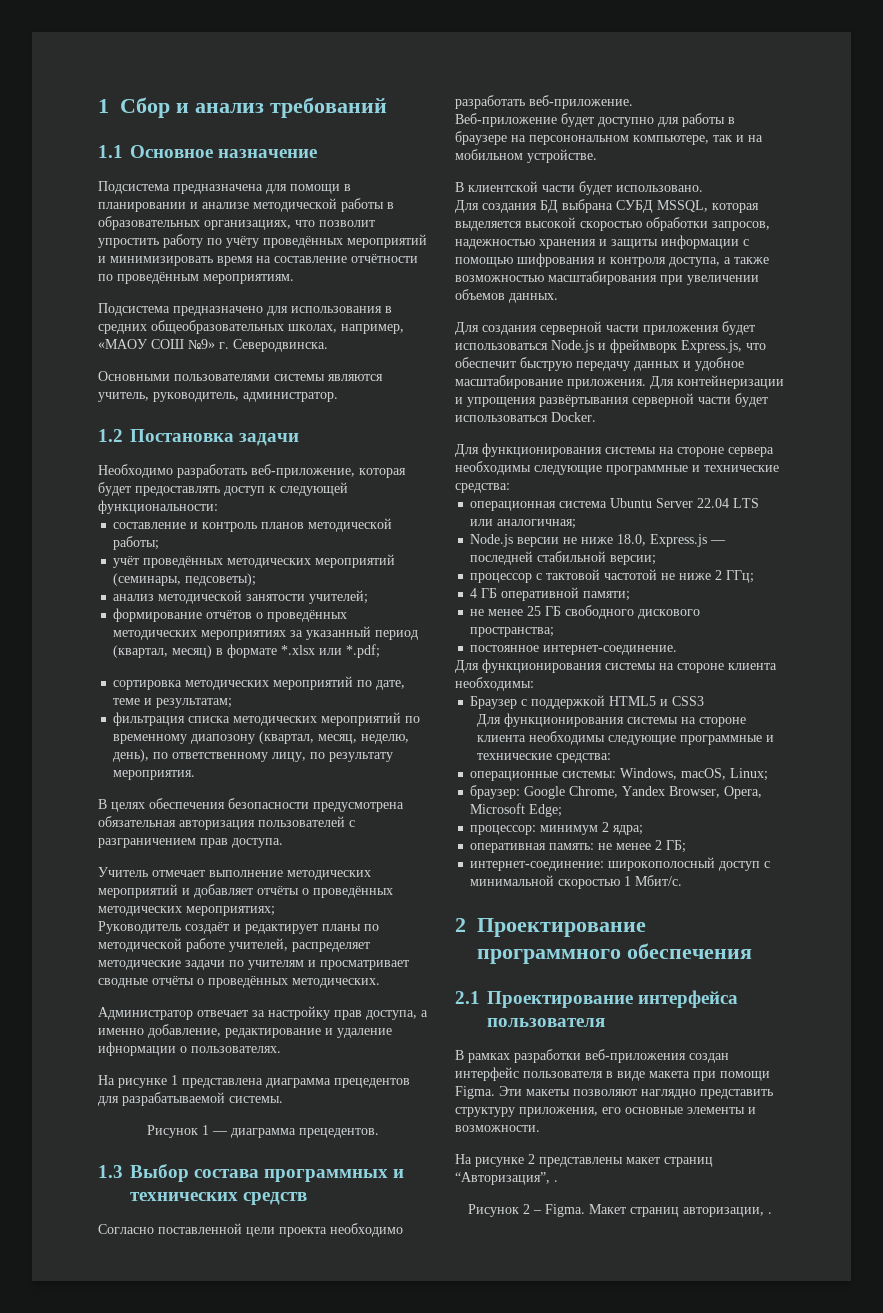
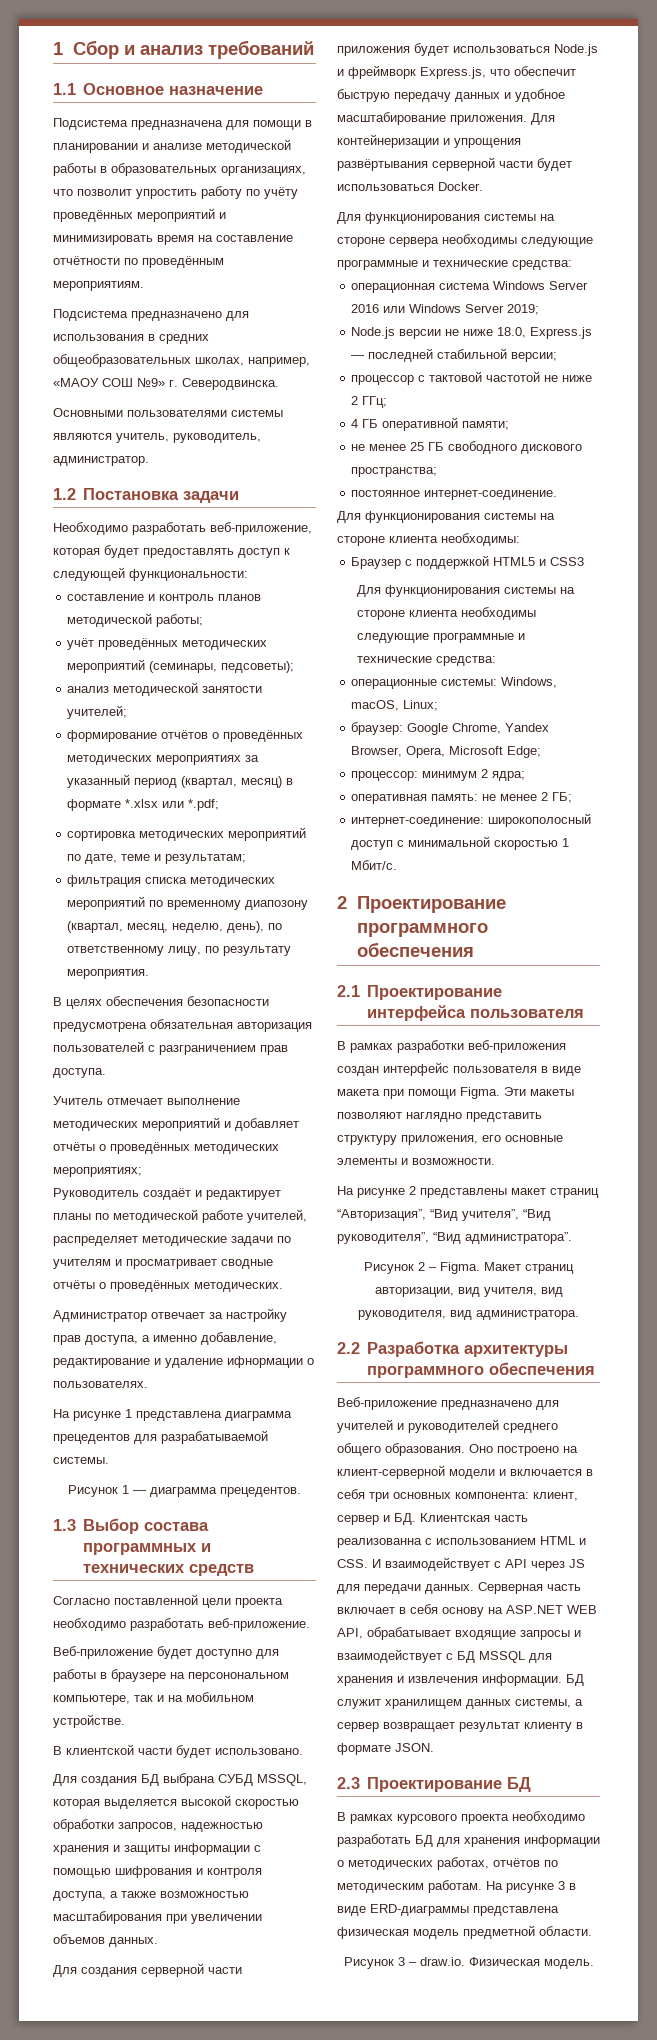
- операционная система Ubuntu Server 22.04 LTS или аналогичная;
+ операционная система Windows Server 2016 или Windows Server 2019;
- На рисунке 2 представлены макет страниц “Авторизация”, .
+ На рисунке 2 представлены макет страниц “Авторизация”, “Вид учителя”, “Вид руководителя”, “Вид администратора”.
- Макет страниц авторизации, .
+ Макет страниц авторизации, вид учителя, вид руководителя, вид администратора.
+ 2.2 Разработка архитектуры программного обеспечения
+ Веб-приложение предназначено для учителей и руководителей среднего общего образования. Оно построено на клиент-серверной модели и включается в себя три основных компонента: клиент, сервер и БД. Клиентская часть реализованна с использованием HTML и CSS. И взаимодействует с API через JS для передачи данных. Серверная часть включает в себя основу на ASP.NET WEB API, обрабатывает входящие запросы и взаимодействует с БД MSSQL для хранения и извлечения информации. БД служит хранилищем данных системы, а сервер возвращает результат клиенту в формате JSON.
+ 2.3 Проектирование БД
+ В рамках курсового проекта необходимо разработать БД для хранения информации о методических работах, отчётов по методическим работам. На рисунке 3 в виде ERD-диаграммы представлена физическая модель предметной области.
+ Рисунок 3 – draw.io. Физическая модель.

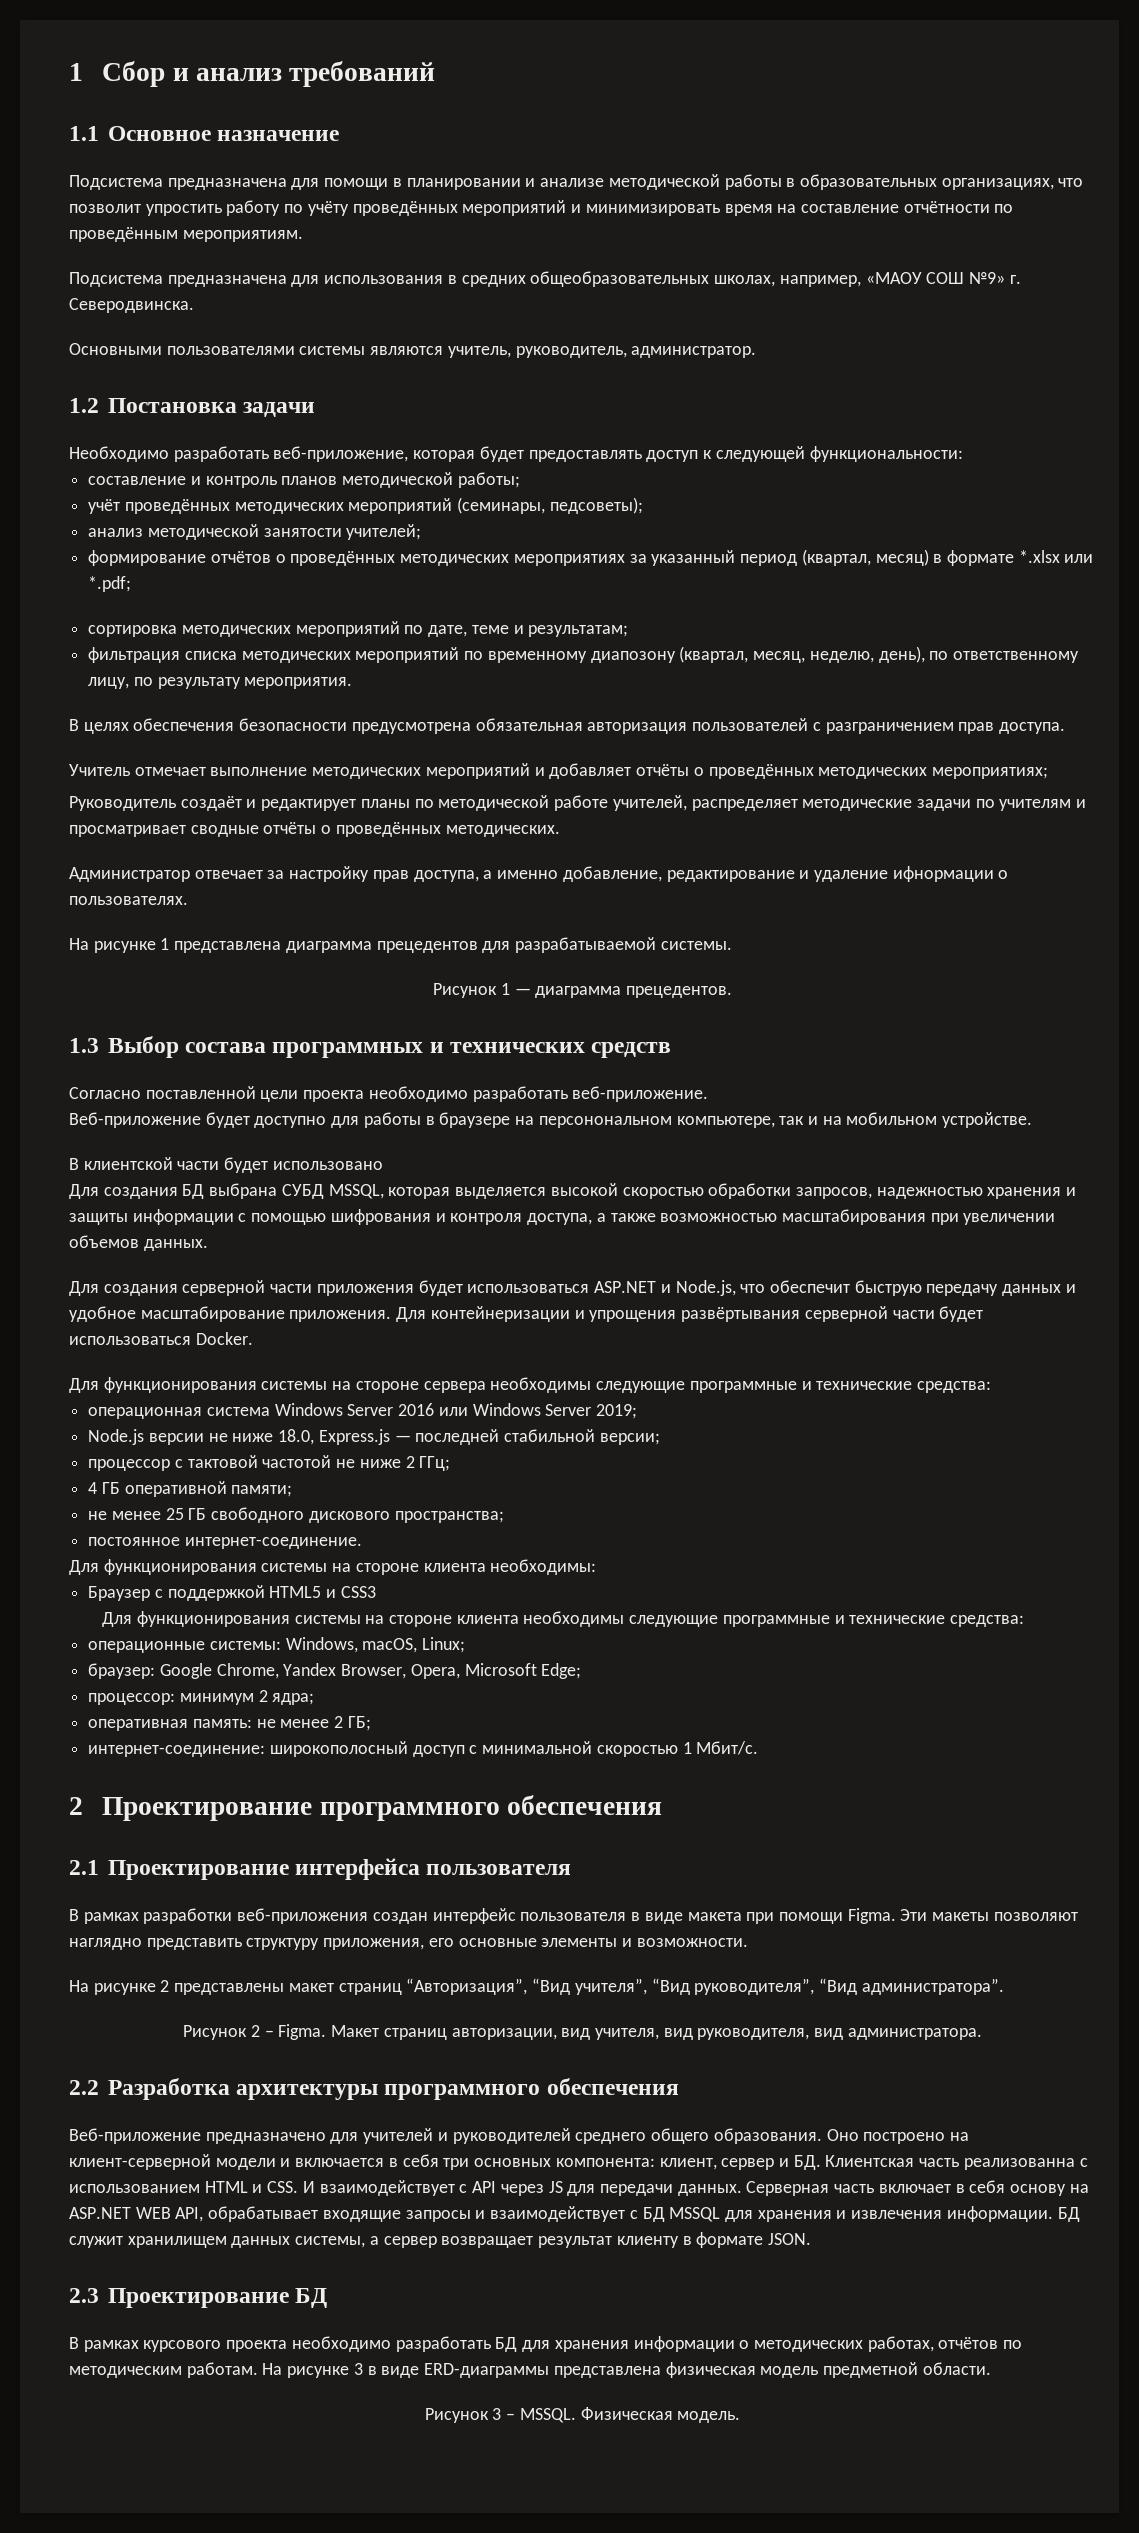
- Подсистема предназначено для использования в средних общеобразовательных школах, например, «МАОУ СОШ №9» г. Северодвинска.
+ Подсистема предназначена для использования в средних общеобразовательных школах, например, «МАОУ СОШ №9» г. Северодвинска.
- В клиентской части будет использовано.
+ В клиентской части будет использовано
- Для создания серверной части приложения будет использоваться Node.js и фреймворк Express.js, что обеспечит быструю передачу данных и удобное масштабирование приложения.
+ Для создания серверной части приложения будет использоваться ASP.NET и Node.js, что обеспечит быструю передачу данных и удобное масштабирование приложения.
- Рисунок 3 – draw.io. Физическая модель.
+ Рисунок 3 – MSSQL. Физическая модель.

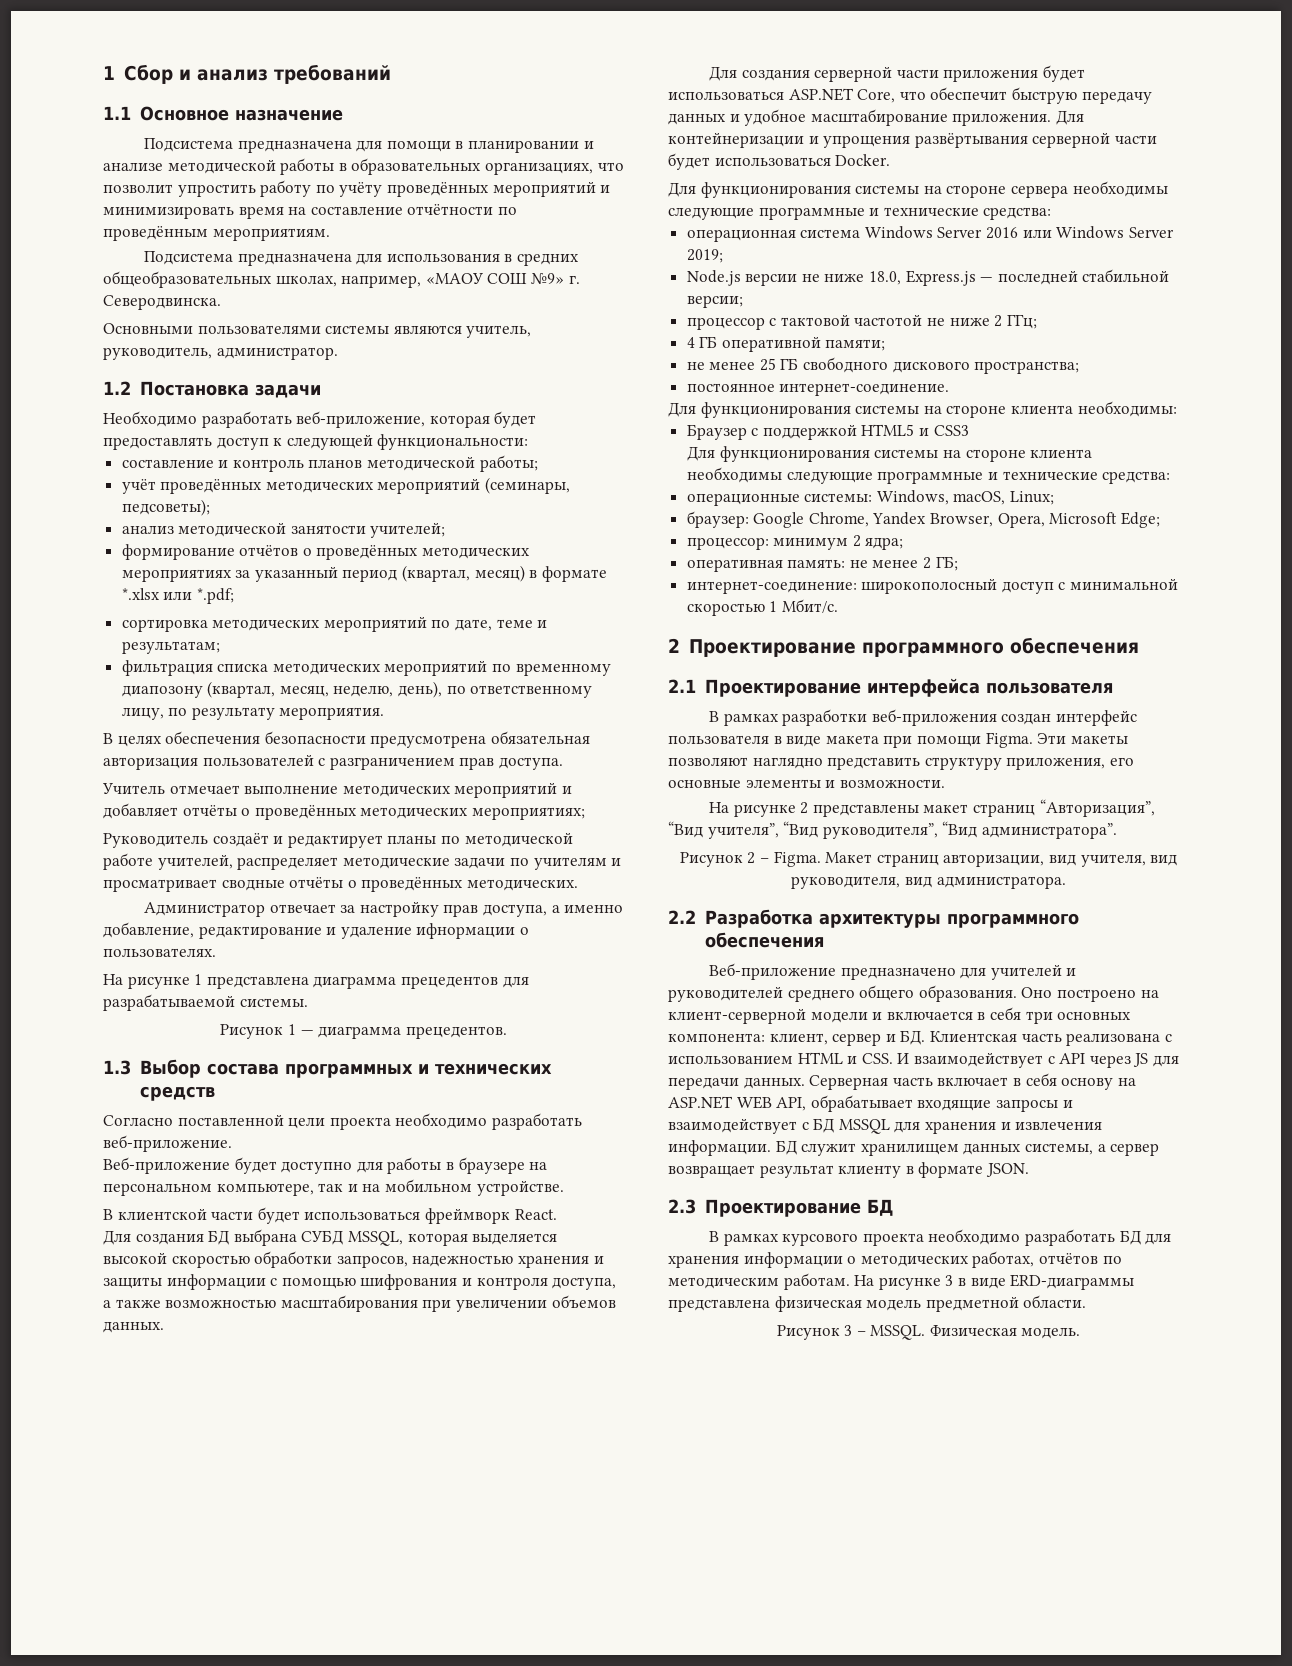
- Веб-приложение будет доступно для работы в браузере на персонональном компьютере, так и на мобильном устройстве.
+ Веб-приложение будет доступно для работы в браузере на персональном компьютере, так и на мобильном устройстве.
- В клиентской части будет использовано
+ В клиентской части будет использоваться фреймворк React.
- Для создания серверной части приложения будет использоваться ASP.NET и Node.js, что обеспечит быструю передачу данных и удобное масштабирование приложения.
+ Для создания серверной части приложения будет использоваться ASP.NET Core, что обеспечит быструю передачу данных и удобное масштабирование приложения.
- Оно построено на клиент-серверной модели и включается в себя три основных компонента: клиент, сервер и БД. Клиентская часть реализованна с использованием HTML и CSS. И взаимодействует с API через JS для передачи данных.
+ Оно построено на клиент-серверной модели и включается в себя три основных компонента: клиент, сервер и БД. Клиентская часть реализована с использованием HTML и CSS. И взаимодействует с API через JS для передачи данных.

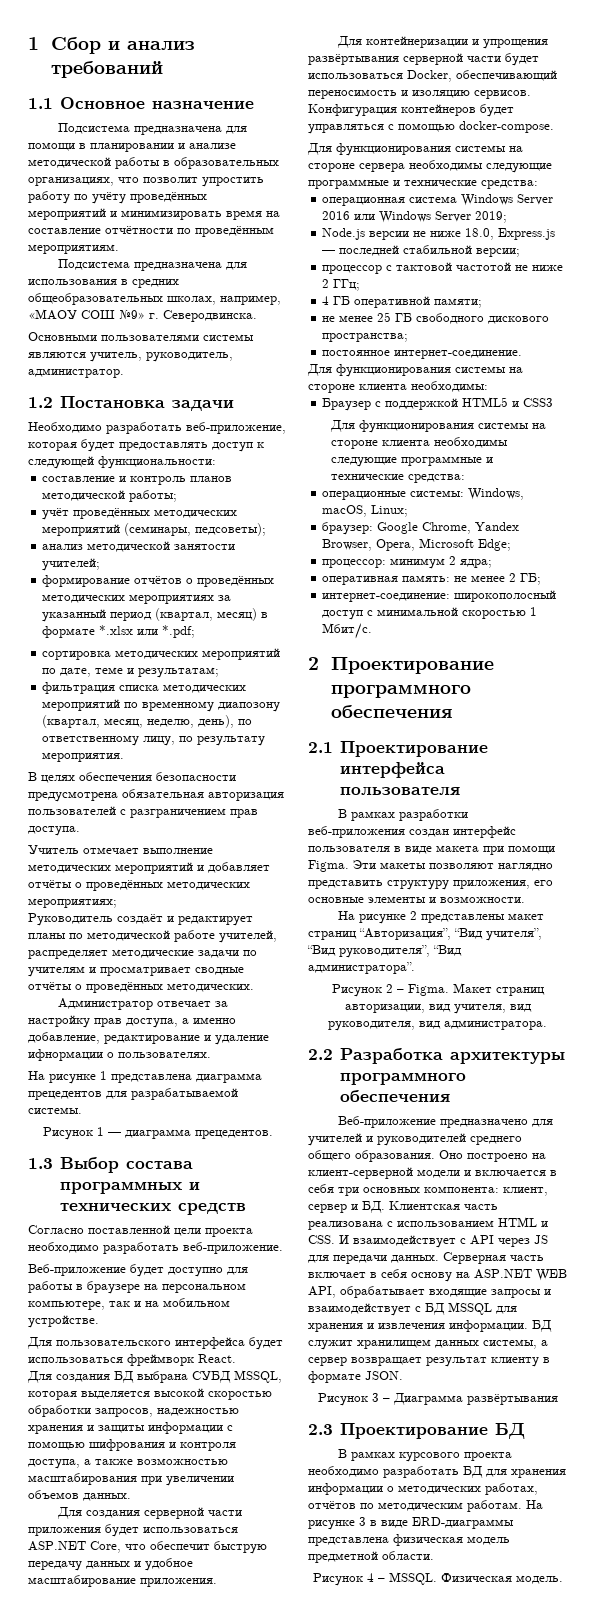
- В клиентской части будет использоваться фреймворк React.
+ Для пользовательского интерфейса будет использоваться фреймворк React.
- Для создания серверной части приложения будет использоваться ASP.NET Core, что обеспечит быструю передачу данных и удобное масштабирование приложения. Для контейнеризации и упрощения развёртывания серверной части будет использоваться Docker.
+ Для создания серверной части приложения будет использоваться ASP.NET Core, что обеспечит быструю передачу данных и удобное масштабирование приложения.
+ Для контейнеризации и упрощения развёртывания серверной части будет использоваться Docker, обеспечивающий переносимость и изоляцию сервисов. Конфигурация контейнеров будет управляться с помощью docker-compose.
+ Рисунок 3 – Диаграмма развёртывания
- Рисунок 3 – MSSQL.
+ Рисунок 4 – MSSQL.

